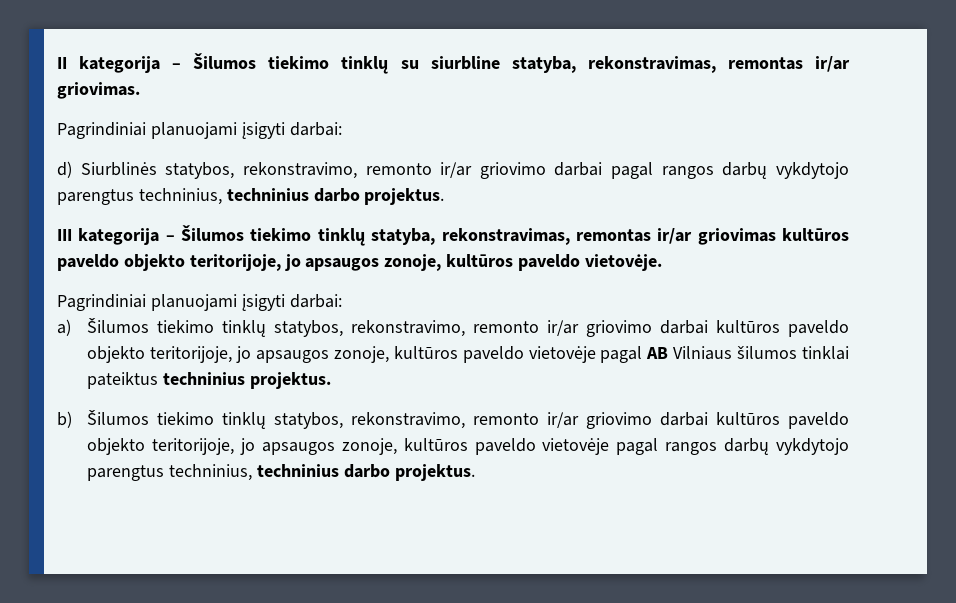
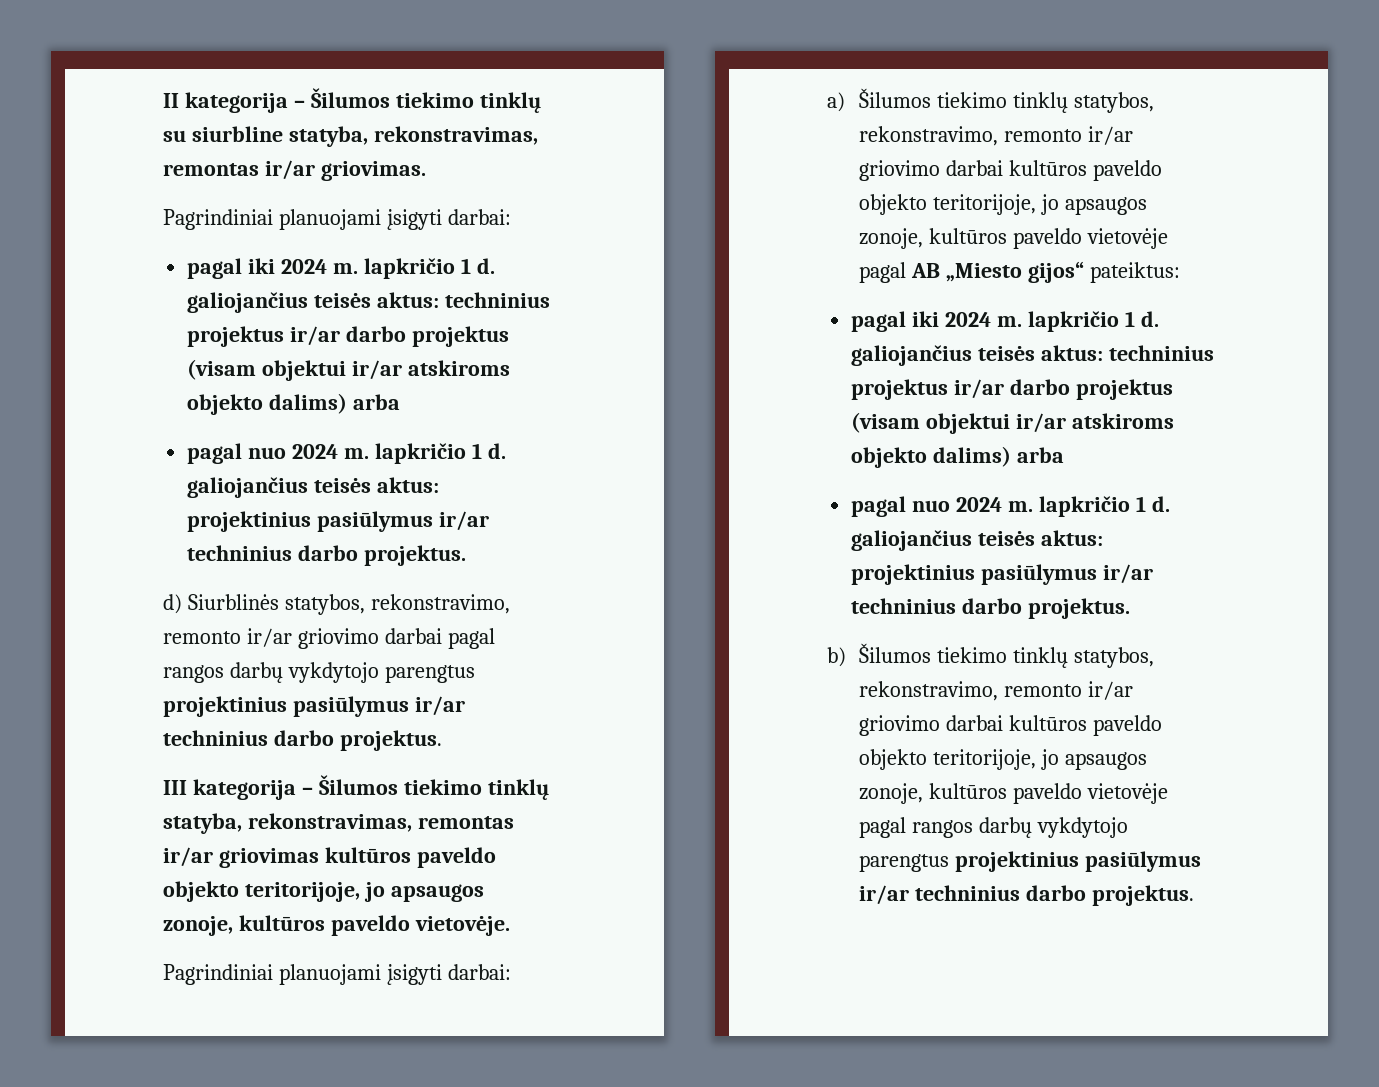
  II kategorija – Šilumos tiekimo tinklų su siurbline statyba, rekonstravimas, remontas ir/ar griovimas.
  Pagrindiniai planuojami įsigyti darbai:
+ pagal iki 2024 m. lapkričio 1 d. galiojančius teisės aktus: techninius projektus ir/ar darbo projektus (visam objektui ir/ar atskiroms objekto dalims) arba
+ pagal nuo 2024 m. lapkričio 1 d. galiojančius teisės aktus: projektinius pasiūlymus ir/ar techninius darbo projektus.
- d) Siurblinės statybos, rekonstravimo, remonto ir/ar griovimo darbai pagal rangos darbų vykdytojo parengtus techninius, techninius darbo projektus.
+ d) Siurblinės statybos, rekonstravimo, remonto ir/ar griovimo darbai pagal rangos darbų vykdytojo parengtus projektinius pasiūlymus ir/ar techninius darbo projektus.
- a) Šilumos tiekimo tinklų statybos, rekonstravimo, remonto ir/ar griovimo darbai kultūros paveldo objekto teritorijoje, jo apsaugos zonoje, kultūros paveldo vietovėje pagal AB Vilniaus šilumos tinklai pateiktus techninius projektus.
+ a) Šilumos tiekimo tinklų statybos, rekonstravimo, remonto ir/ar griovimo darbai kultūros paveldo objekto teritorijoje, jo apsaugos zonoje, kultūros paveldo vietovėje pagal AB „Miesto gijos“ pateiktus:
+ pagal iki 2024 m. lapkričio 1 d. galiojančius teisės aktus: techninius projektus ir/ar darbo projektus (visam objektui ir/ar atskiroms objekto dalims) arba
+ pagal nuo 2024 m. lapkričio 1 d. galiojančius teisės aktus: projektinius pasiūlymus ir/ar techninius darbo projektus.
- b) Šilumos tiekimo tinklų statybos, rekonstravimo, remonto ir/ar griovimo darbai kultūros paveldo objekto teritorijoje, jo apsaugos zonoje, kultūros paveldo vietovėje pagal rangos darbų vykdytojo parengtus techninius, techninius darbo projektus.
+ b) Šilumos tiekimo tinklų statybos, rekonstravimo, remonto ir/ar griovimo darbai kultūros paveldo objekto teritorijoje, jo apsaugos zonoje, kultūros paveldo vietovėje pagal rangos darbų vykdytojo parengtus projektinius pasiūlymus ir/ar techninius darbo projektus.

